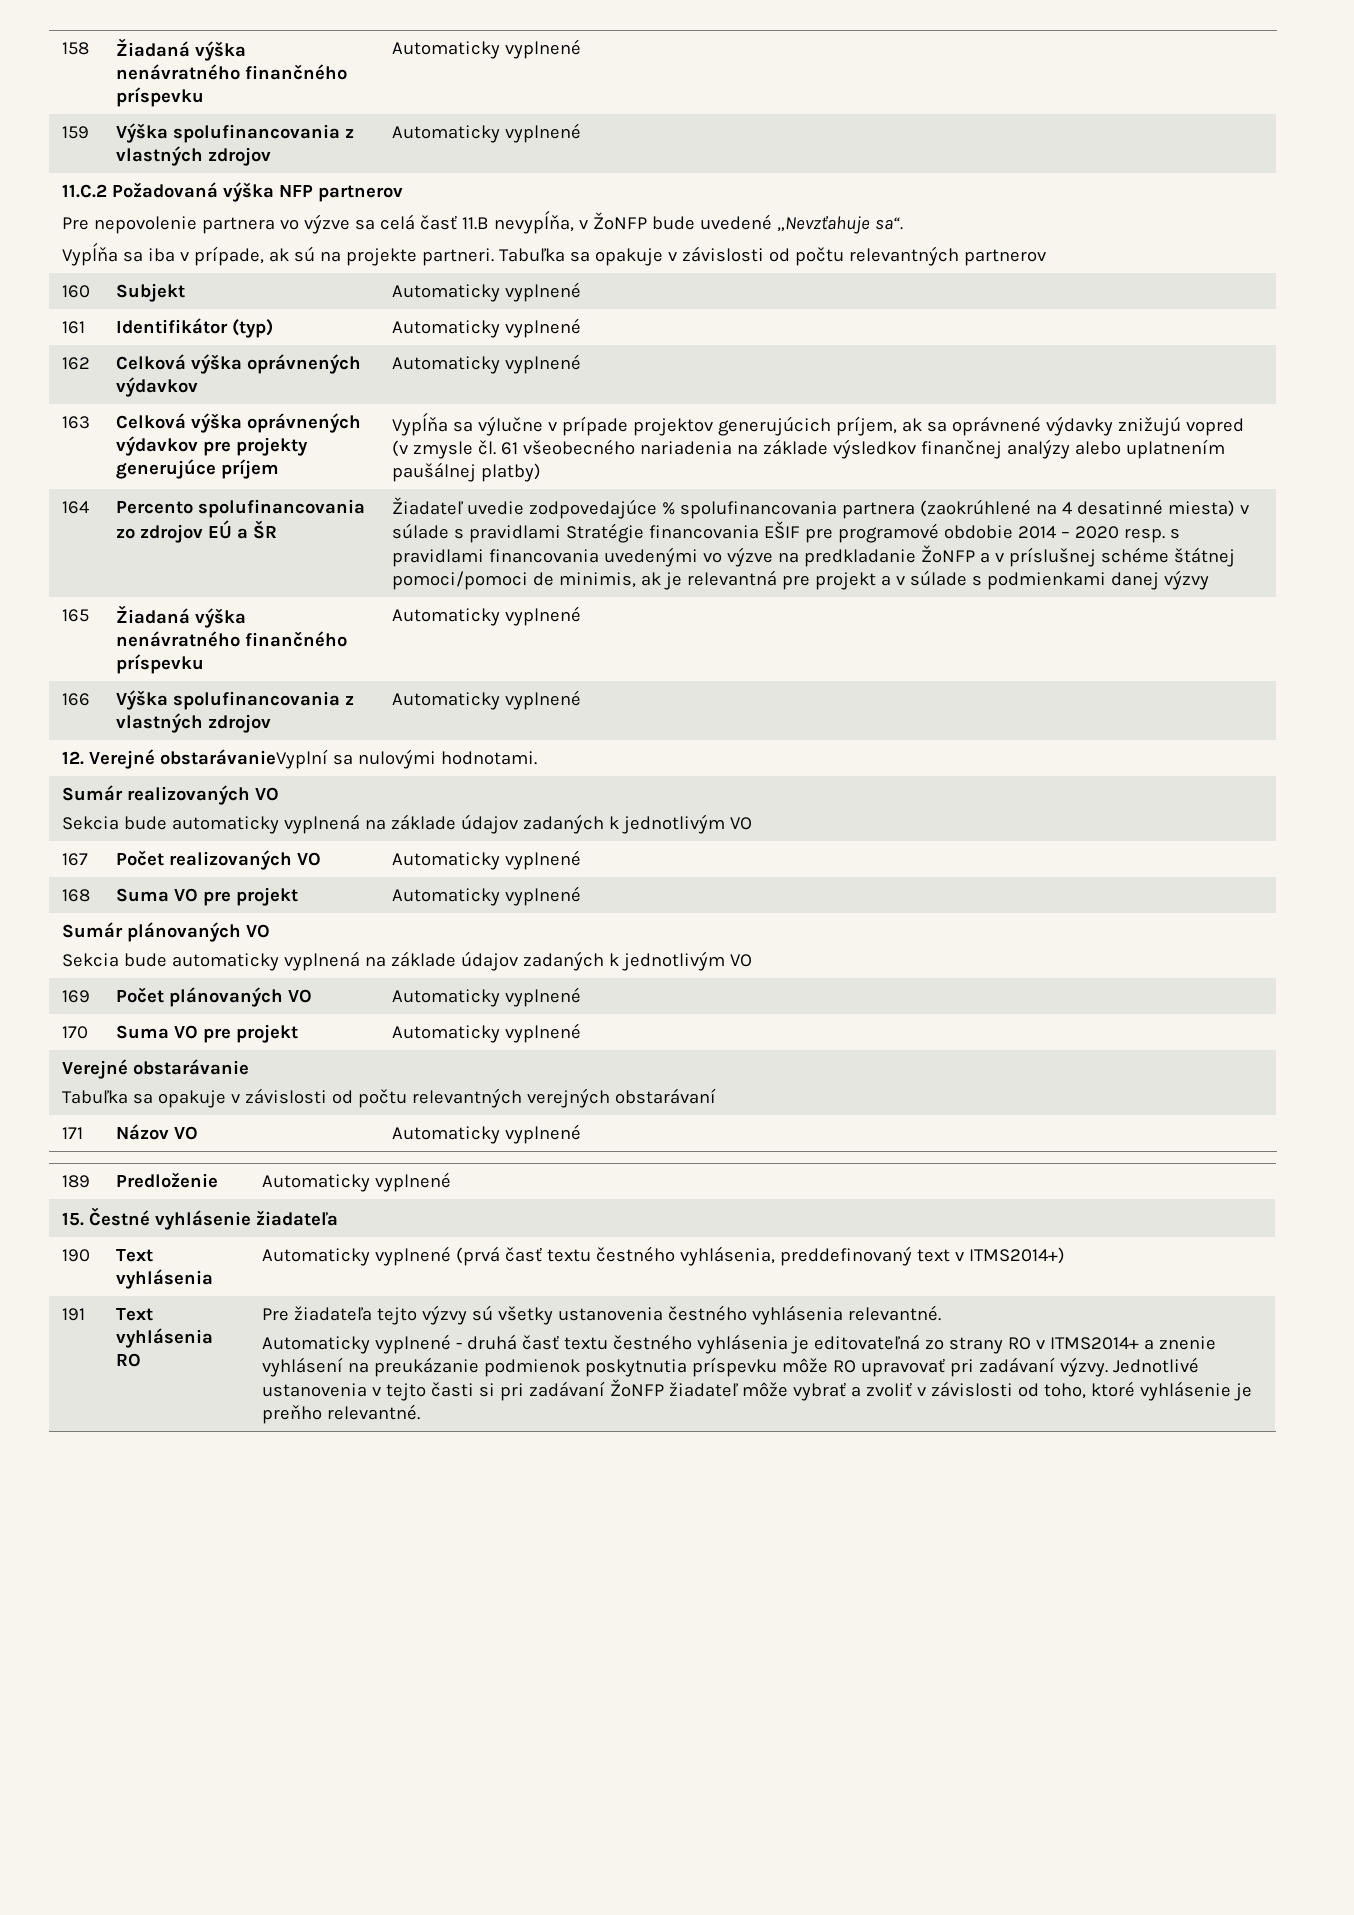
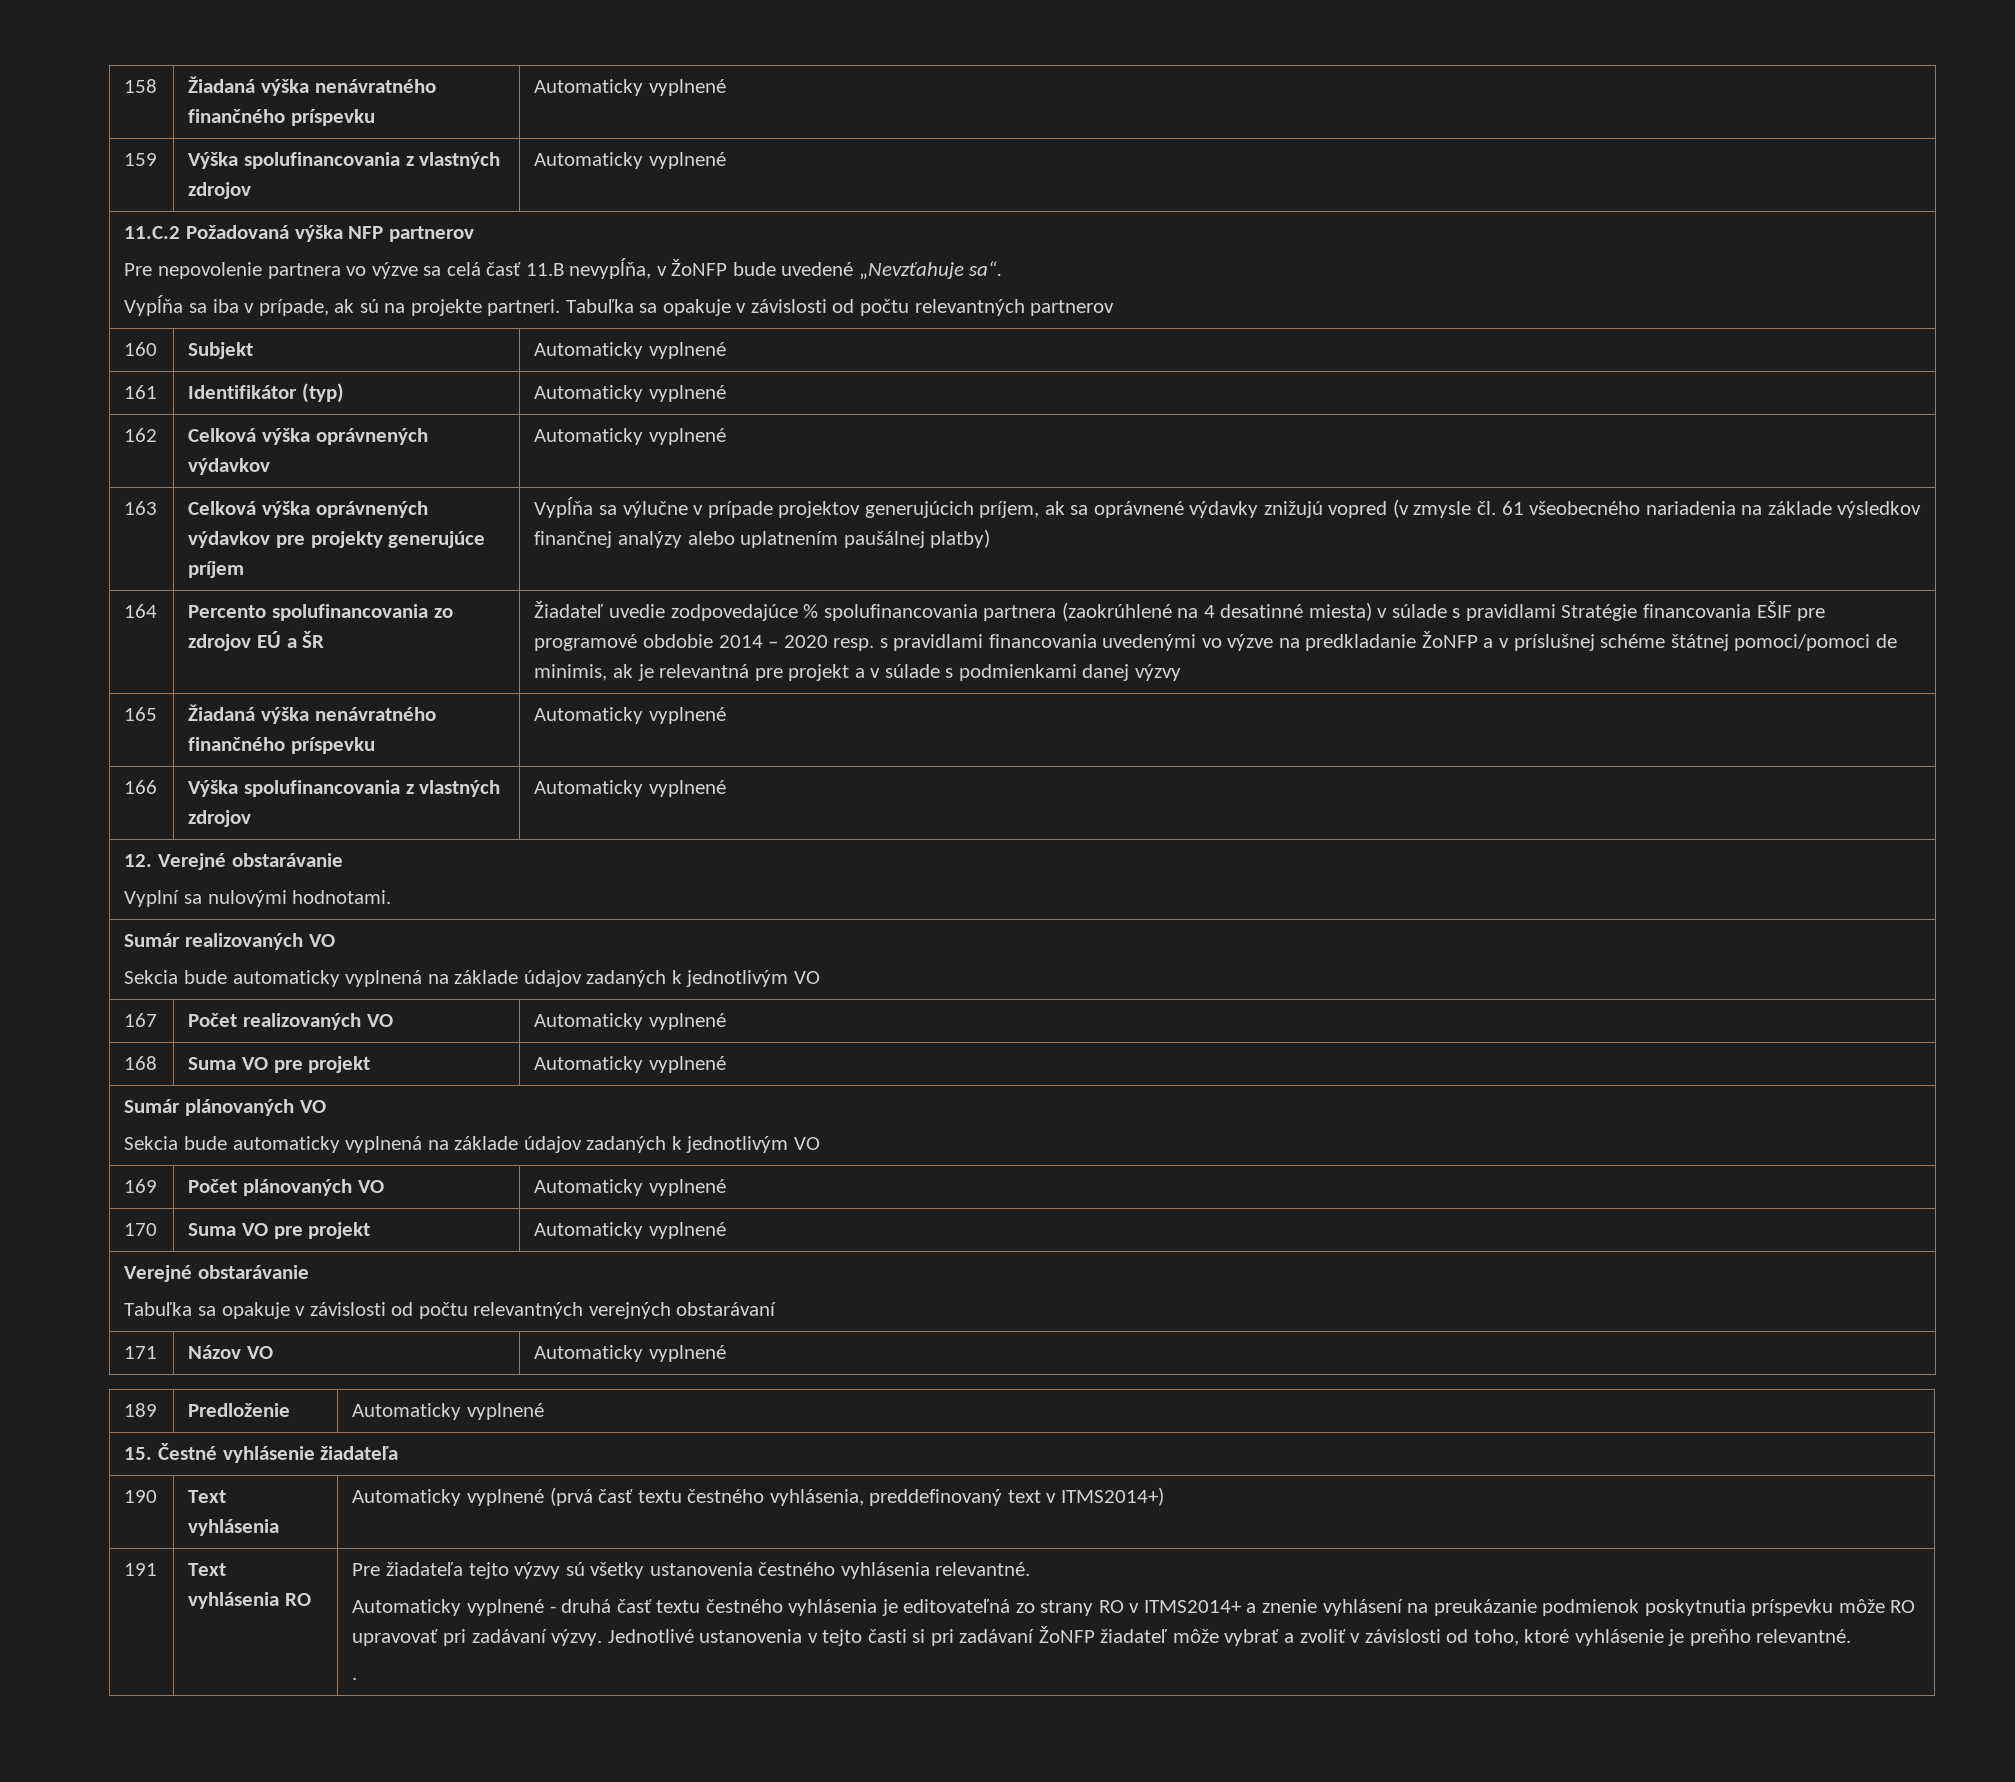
- 12. Verejné obstarávanieVyplní sa nulovými hodnotami.
+ 12. Verejné obstarávanie
+ Vyplní sa nulovými hodnotami.
+ .

